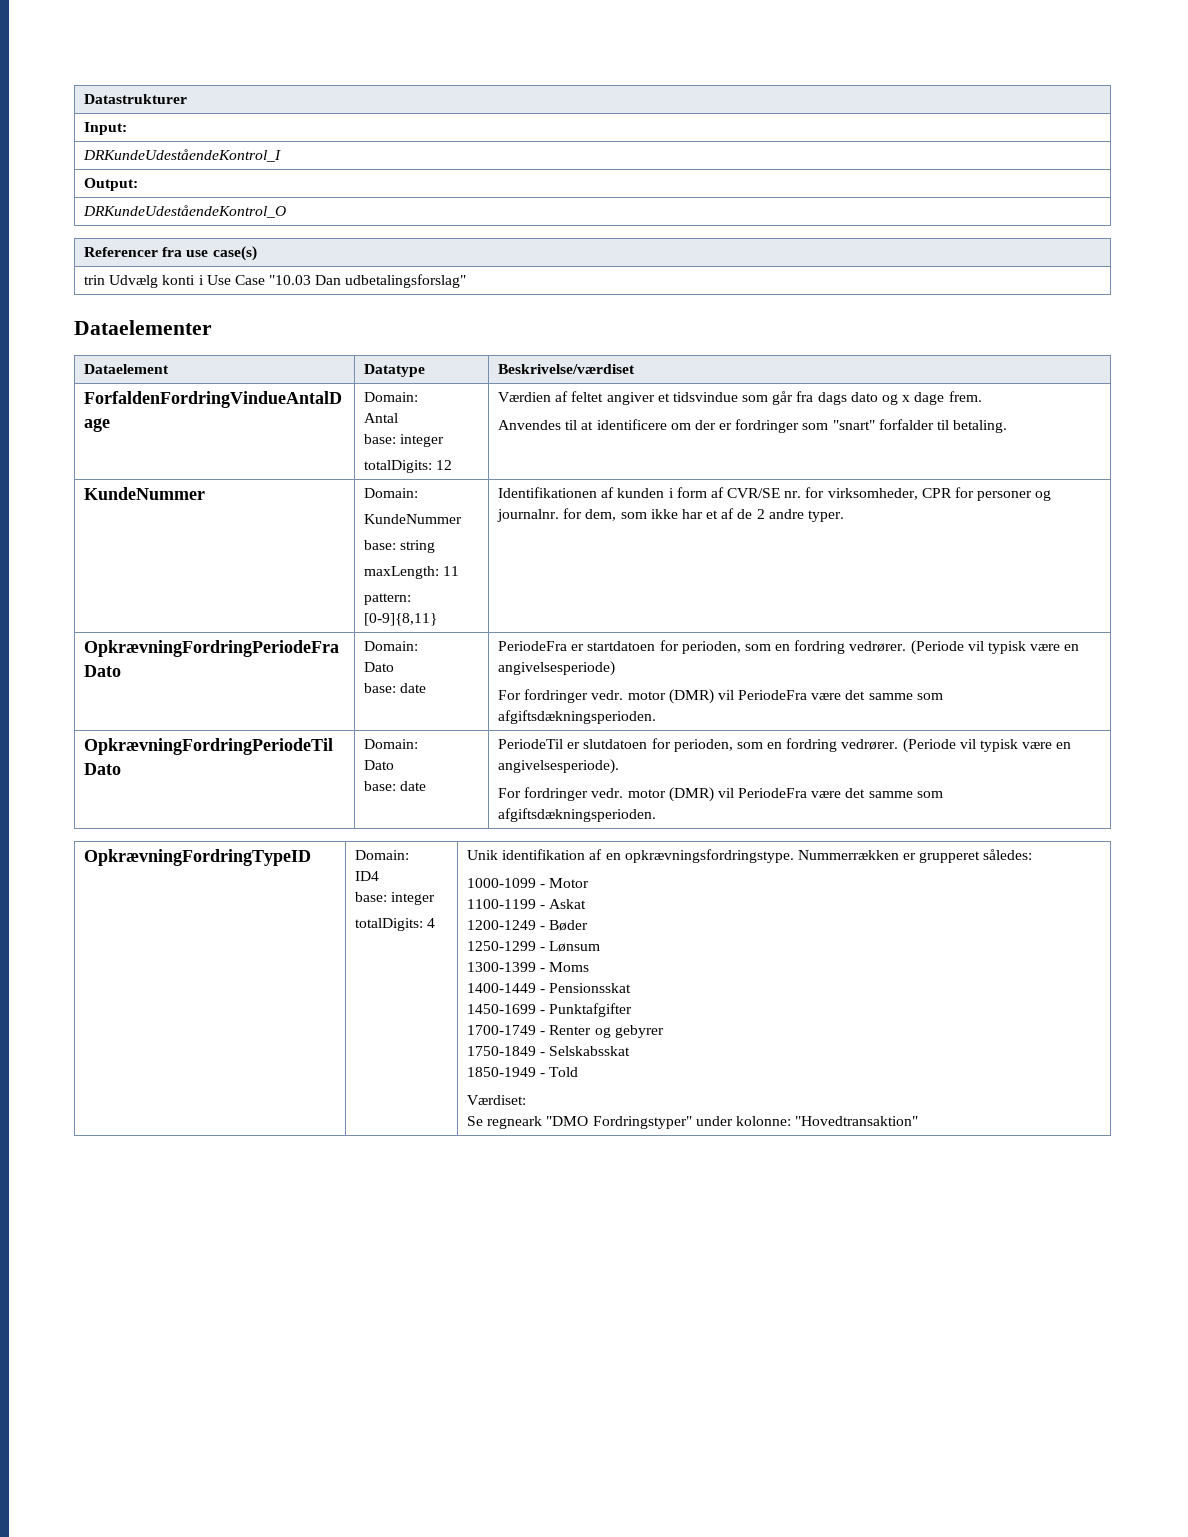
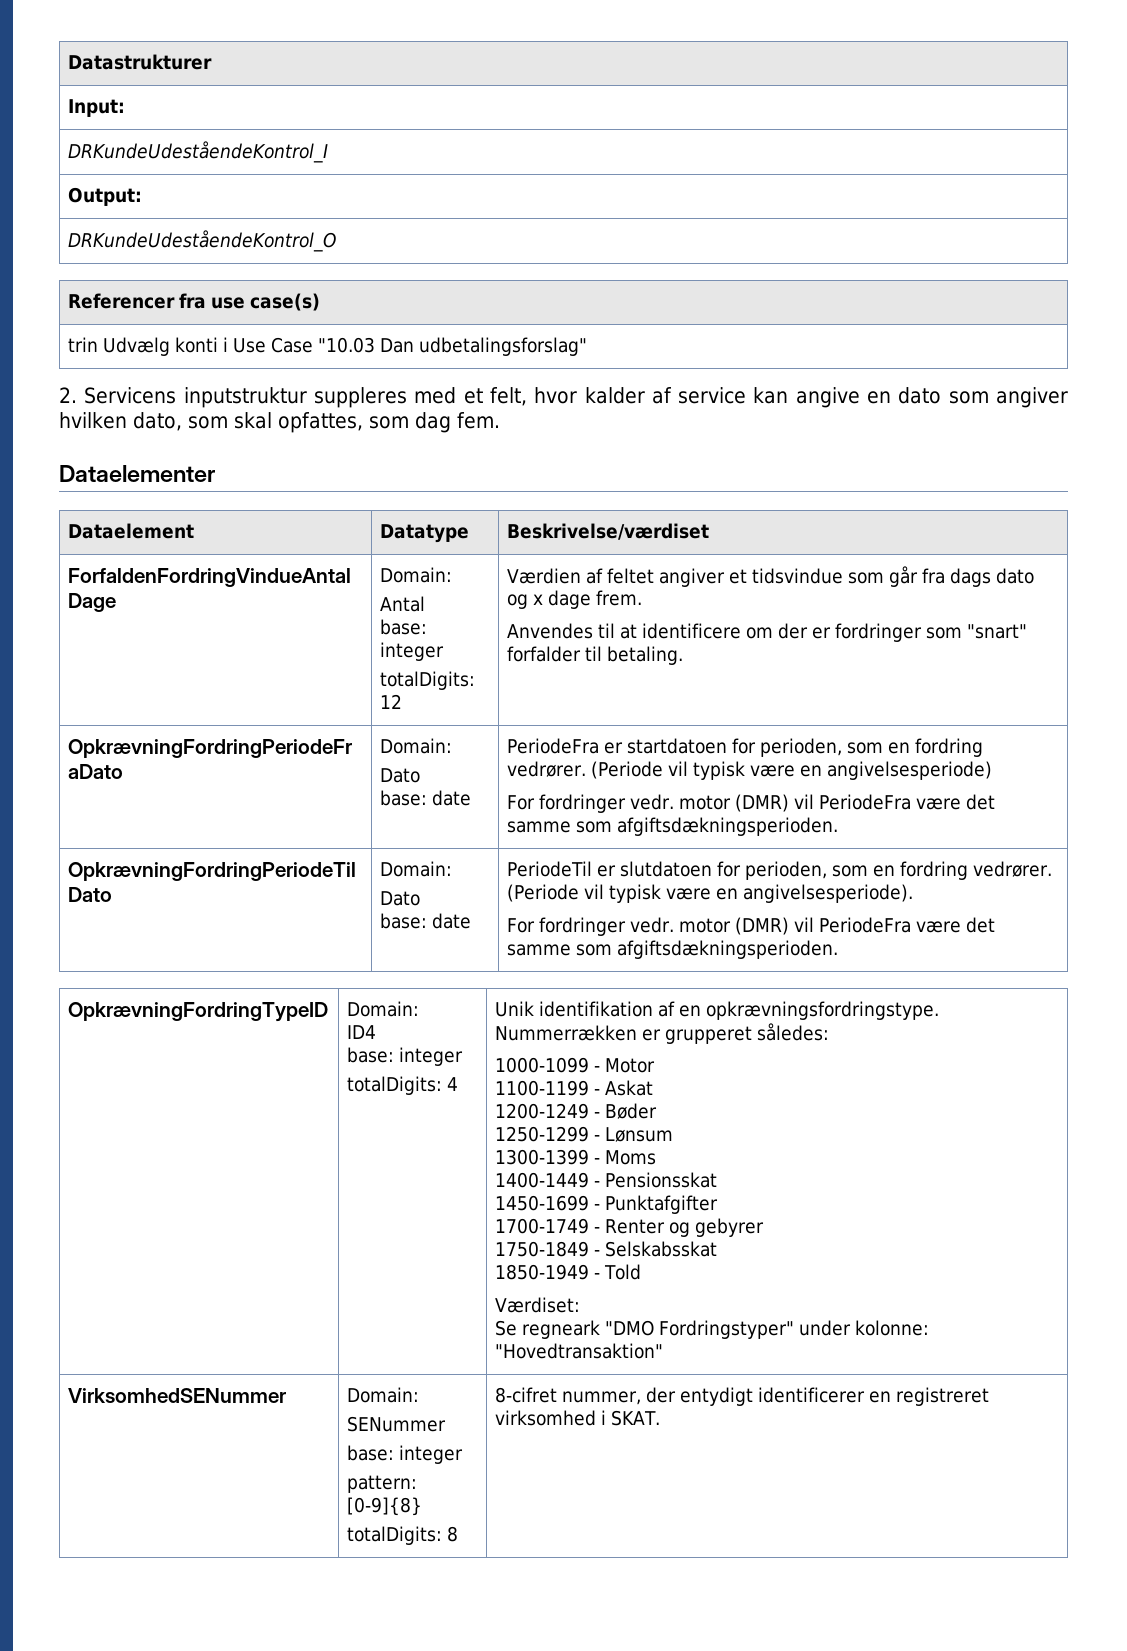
+ 2. Servicens inputstruktur suppleres med et felt, hvor kalder af service kan angive en dato som angiver hvilken dato, som skal opfattes, som dag fem.
- KundeNummer | Domain:
- KundeNummer
- base: string
- maxLength: 11
- pattern: [0-9]{8,11} | Identifikationen af kunden i form af CVR/SE nr. for virksomheder, CPR for personer og journalnr. for dem, som ikke har et af de 2 andre typer.
+ VirksomhedSENummer | Domain:
+ SENummer
+ base: integer
+ pattern: [0-9]{8}
+ totalDigits: 8 | 8-cifret nummer, der entydigt identificerer en registreret virksomhed i SKAT.

